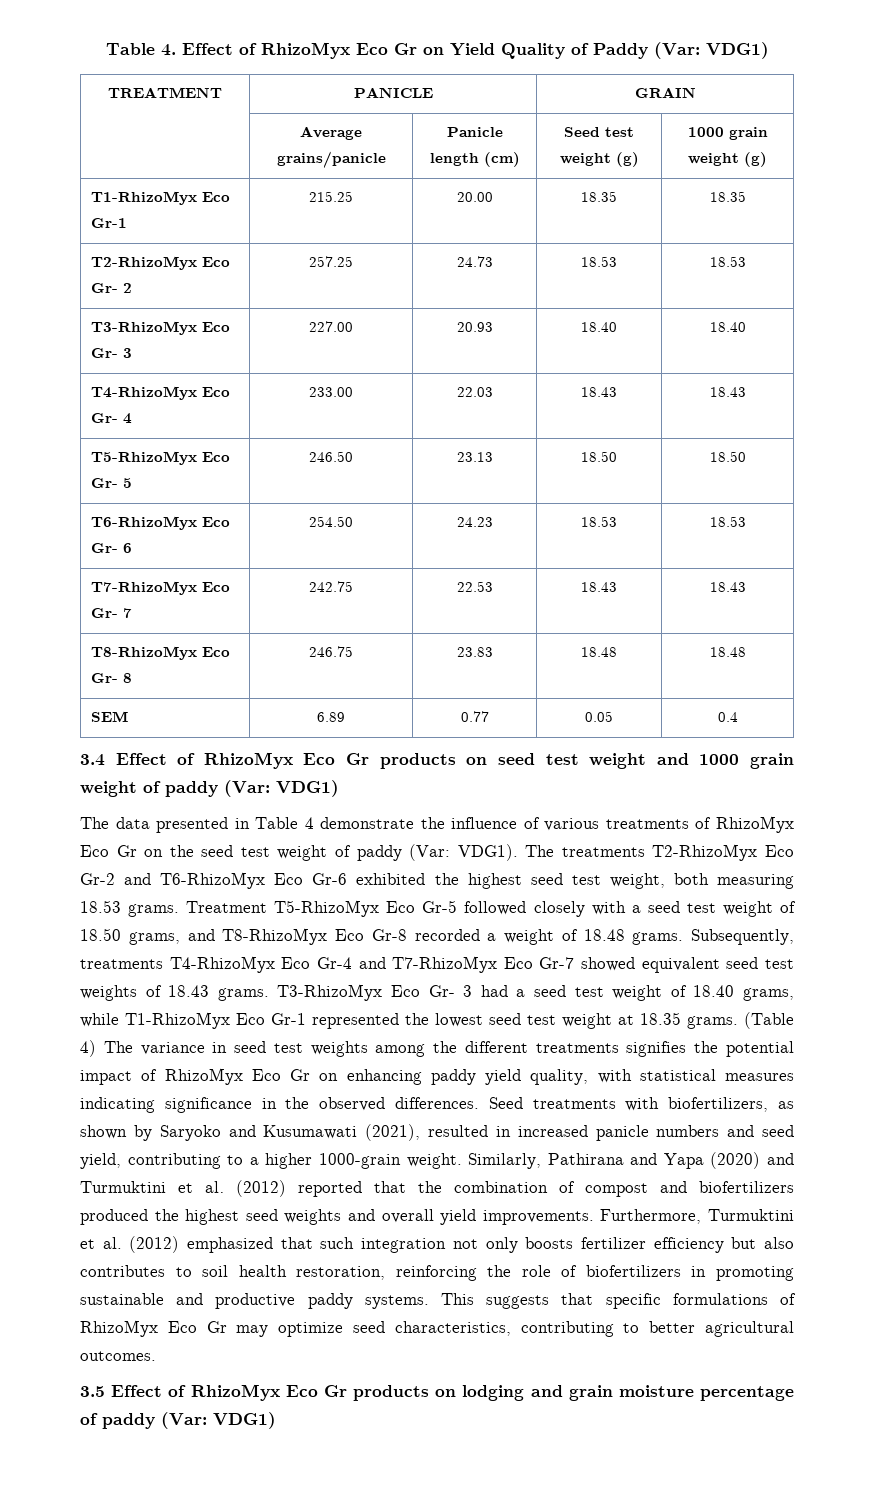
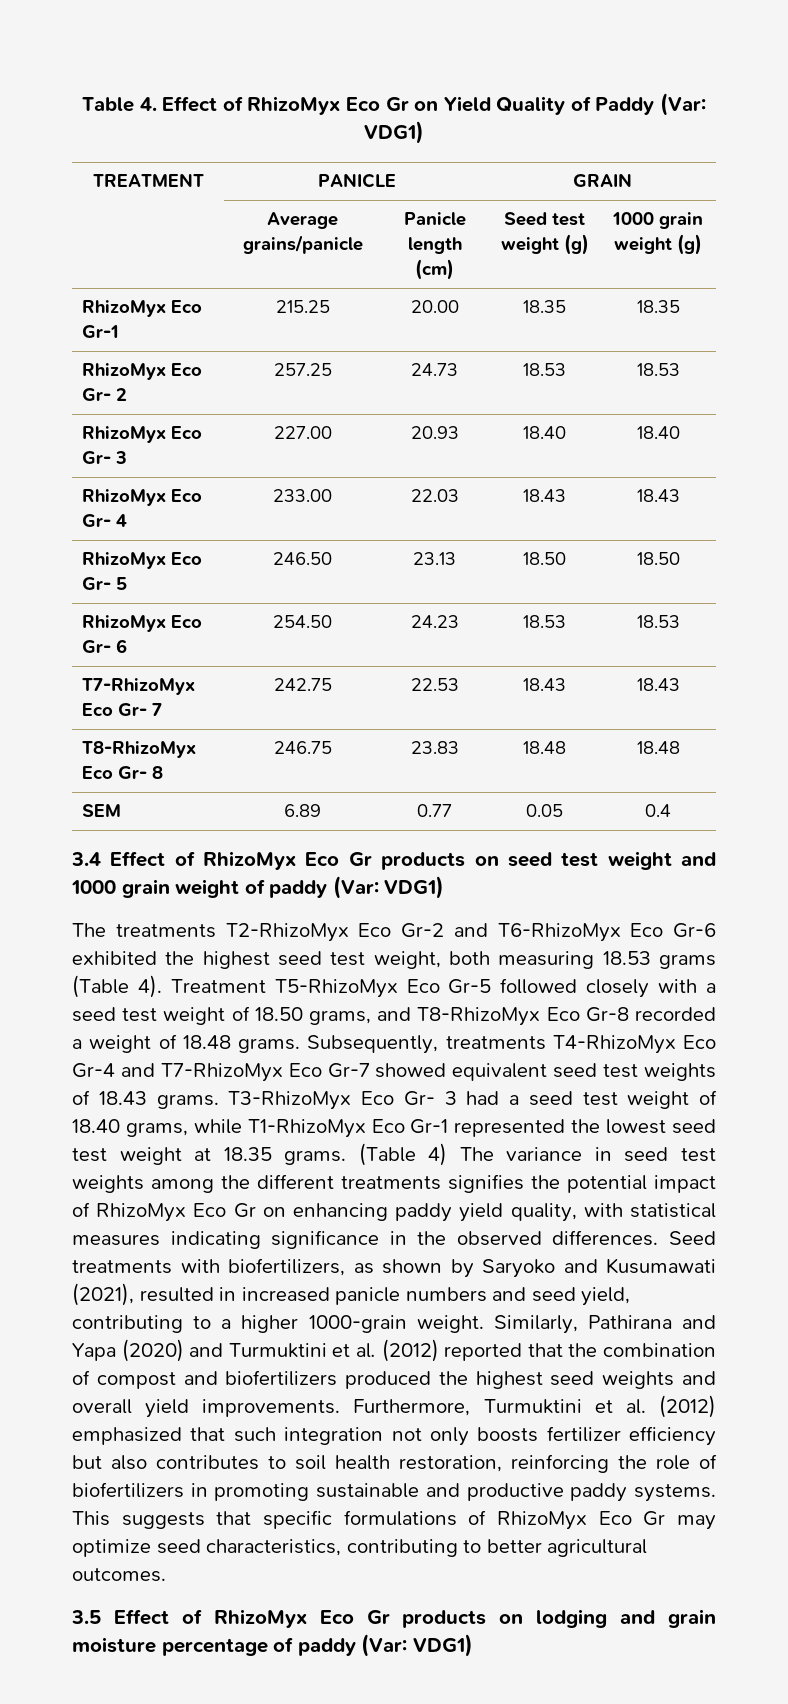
- T1-RhizoMyx Eco Gr-1 | 215.25 | 20.00 | 18.35 | 18.35
+ RhizoMyx Eco Gr-1 | 215.25 | 20.00 | 18.35 | 18.35
- T2-RhizoMyx Eco Gr- 2 | 257.25 | 24.73 | 18.53 | 18.53
+ RhizoMyx Eco Gr- 2 | 257.25 | 24.73 | 18.53 | 18.53
- T3-RhizoMyx Eco Gr- 3 | 227.00 | 20.93 | 18.40 | 18.40
+ RhizoMyx Eco Gr- 3 | 227.00 | 20.93 | 18.40 | 18.40
- T4-RhizoMyx Eco Gr- 4 | 233.00 | 22.03 | 18.43 | 18.43
+ RhizoMyx Eco Gr- 4 | 233.00 | 22.03 | 18.43 | 18.43
- T5-RhizoMyx Eco Gr- 5 | 246.50 | 23.13 | 18.50 | 18.50
+ RhizoMyx Eco Gr- 5 | 246.50 | 23.13 | 18.50 | 18.50
- T6-RhizoMyx Eco Gr- 6 | 254.50 | 24.23 | 18.53 | 18.53
+ RhizoMyx Eco Gr- 6 | 254.50 | 24.23 | 18.53 | 18.53
- The data presented in Table 4 demonstrate the influence of various treatments of RhizoMyx Eco Gr on the seed test weight of paddy (Var: VDG1). The treatments T2-RhizoMyx Eco Gr-2 and T6-RhizoMyx Eco Gr-6 exhibited the highest seed test weight, both measuring 18.53 grams.
+ The treatments T2-RhizoMyx Eco Gr-2 and T6-RhizoMyx Eco Gr-6 exhibited the highest seed test weight, both measuring 18.53 grams (Table 4).

